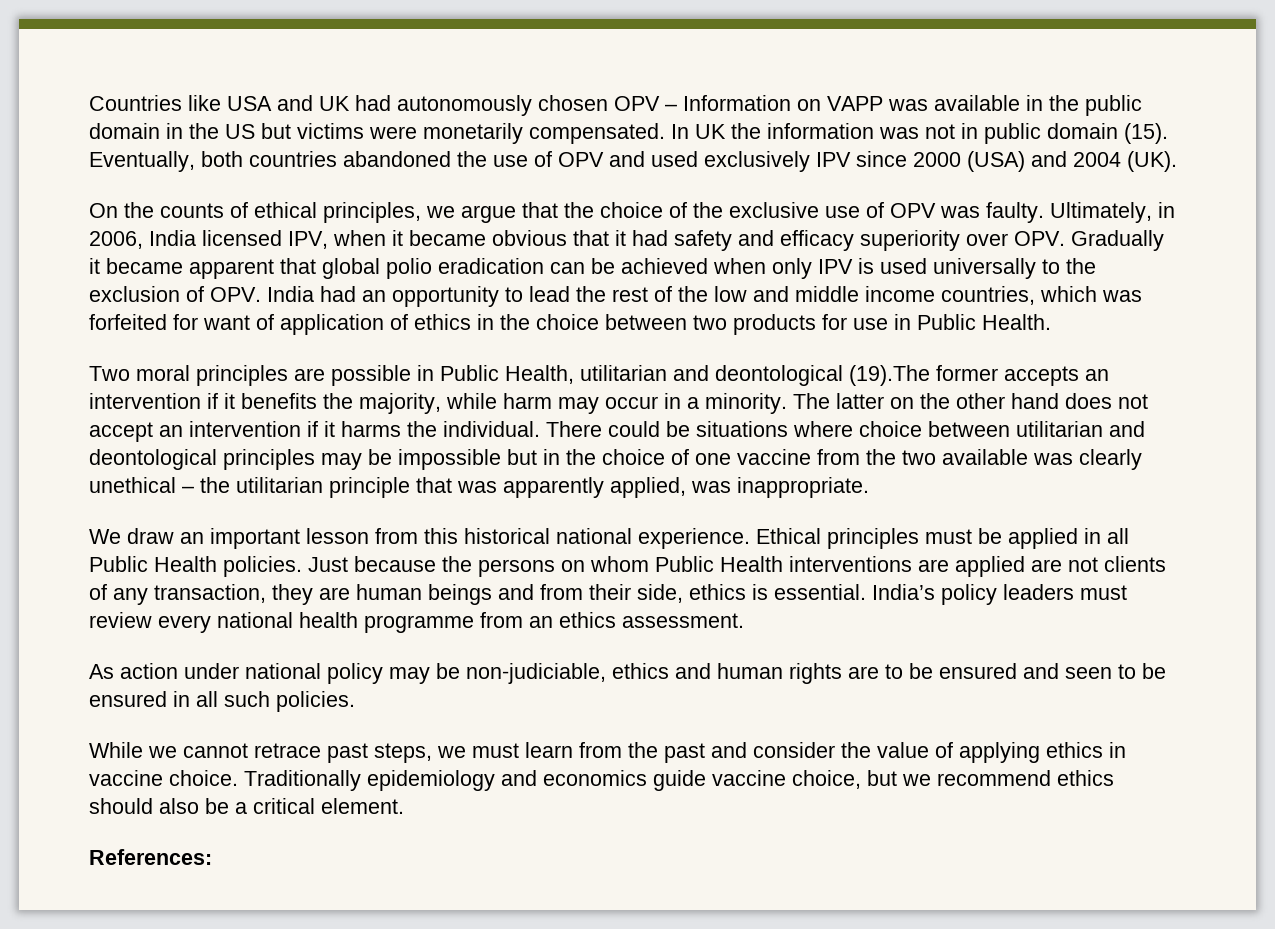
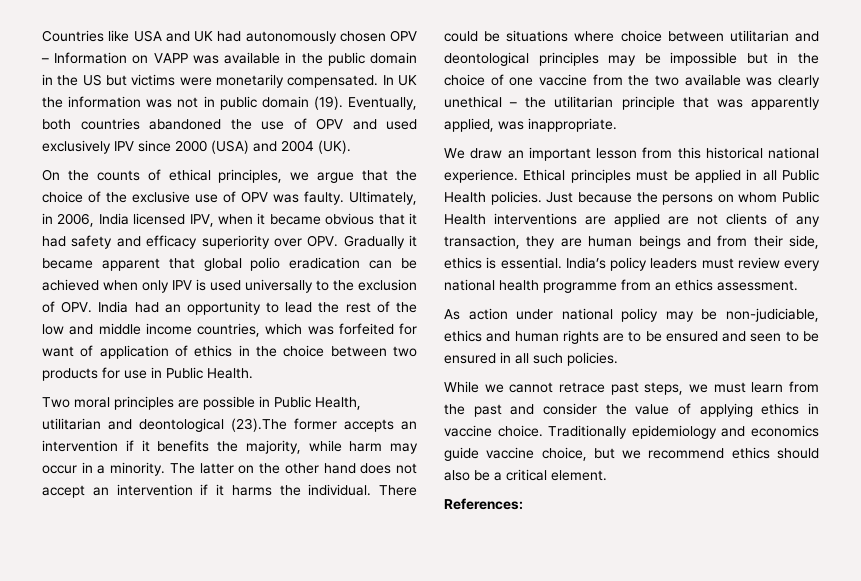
- In UK the information was not in public domain (15).
+ In UK the information was not in public domain (19).
- Two moral principles are possible in Public Health, utilitarian and deontological (19).The former accepts an intervention if it benefits the majority, while harm may occur in a minority.
+ Two moral principles are possible in Public Health, utilitarian and deontological (23).The former accepts an intervention if it benefits the majority, while harm may occur in a minority.

